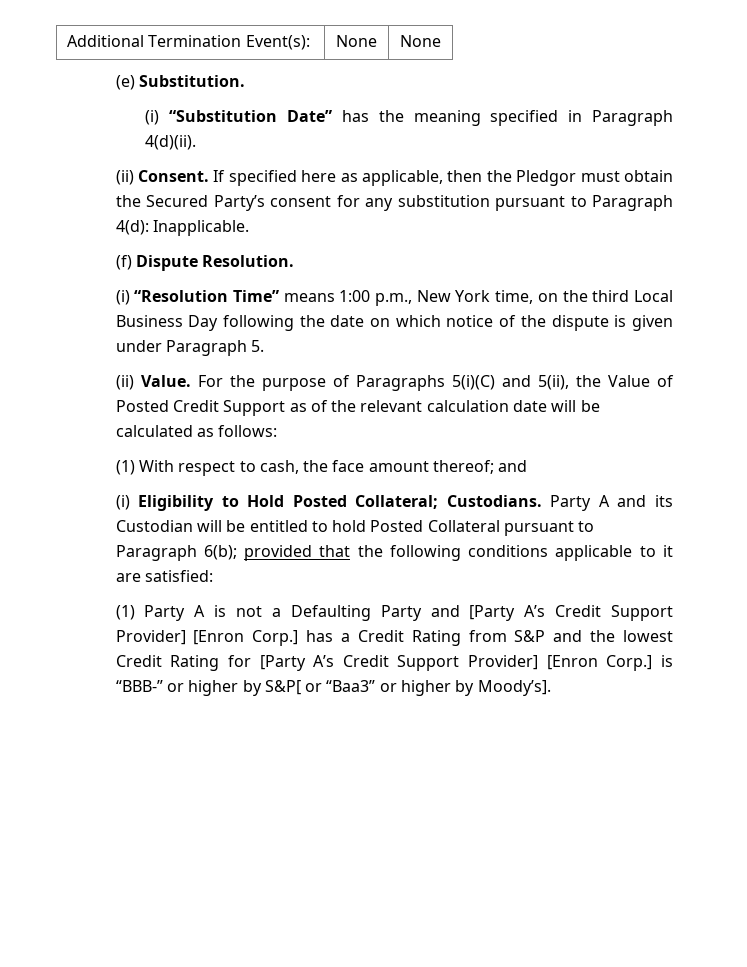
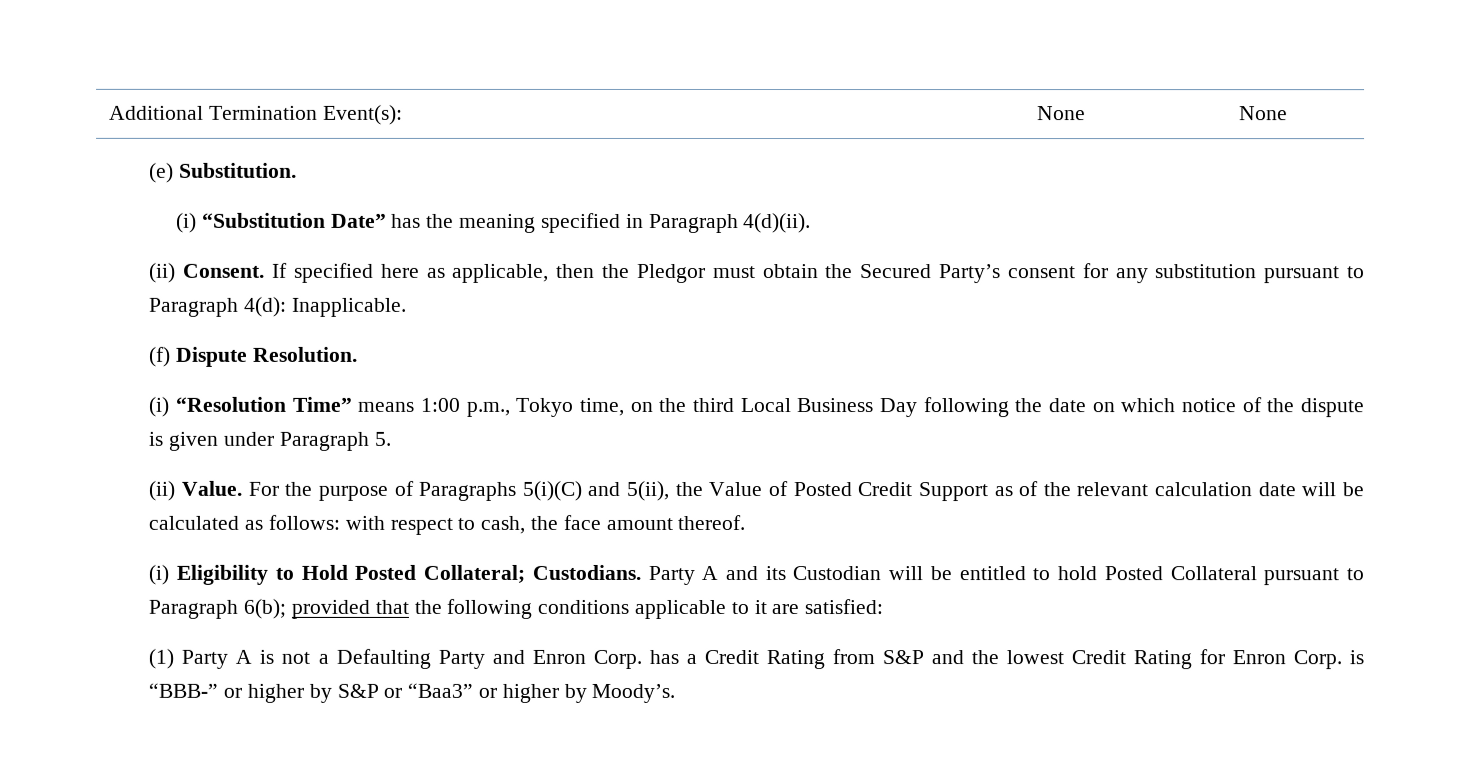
- (i) “Resolution Time” means 1:00 p.m., New York time, on the third Local Business Day following the date on which notice of the dispute is given under Paragraph 5.
+ (i) “Resolution Time” means 1:00 p.m., Tokyo time, on the third Local Business Day following the date on which notice of the dispute is given under Paragraph 5.
- For the purpose of Paragraphs 5(i)(C) and 5(ii), the Value of Posted Credit Support as of the relevant calculation date will be calculated as follows:
- (1) With respect to cash, the face amount thereof; and
+ For the purpose of Paragraphs 5(i)(C) and 5(ii), the Value of Posted Credit Support as of the relevant calculation date will be calculated as follows: with respect to cash, the face amount thereof.
- (1) Party A is not a Defaulting Party and [Party A’s Credit Support Provider] [Enron Corp.] has a Credit Rating from S&P and the lowest Credit Rating for [Party A’s Credit Support Provider] [Enron Corp.] is “BBB-” or higher by S&P[ or “Baa3” or higher by Moody’s].
+ (1) Party A is not a Defaulting Party and Enron Corp. has a Credit Rating from S&P and the lowest Credit Rating for Enron Corp. is “BBB-” or higher by S&P or “Baa3” or higher by Moody’s.

